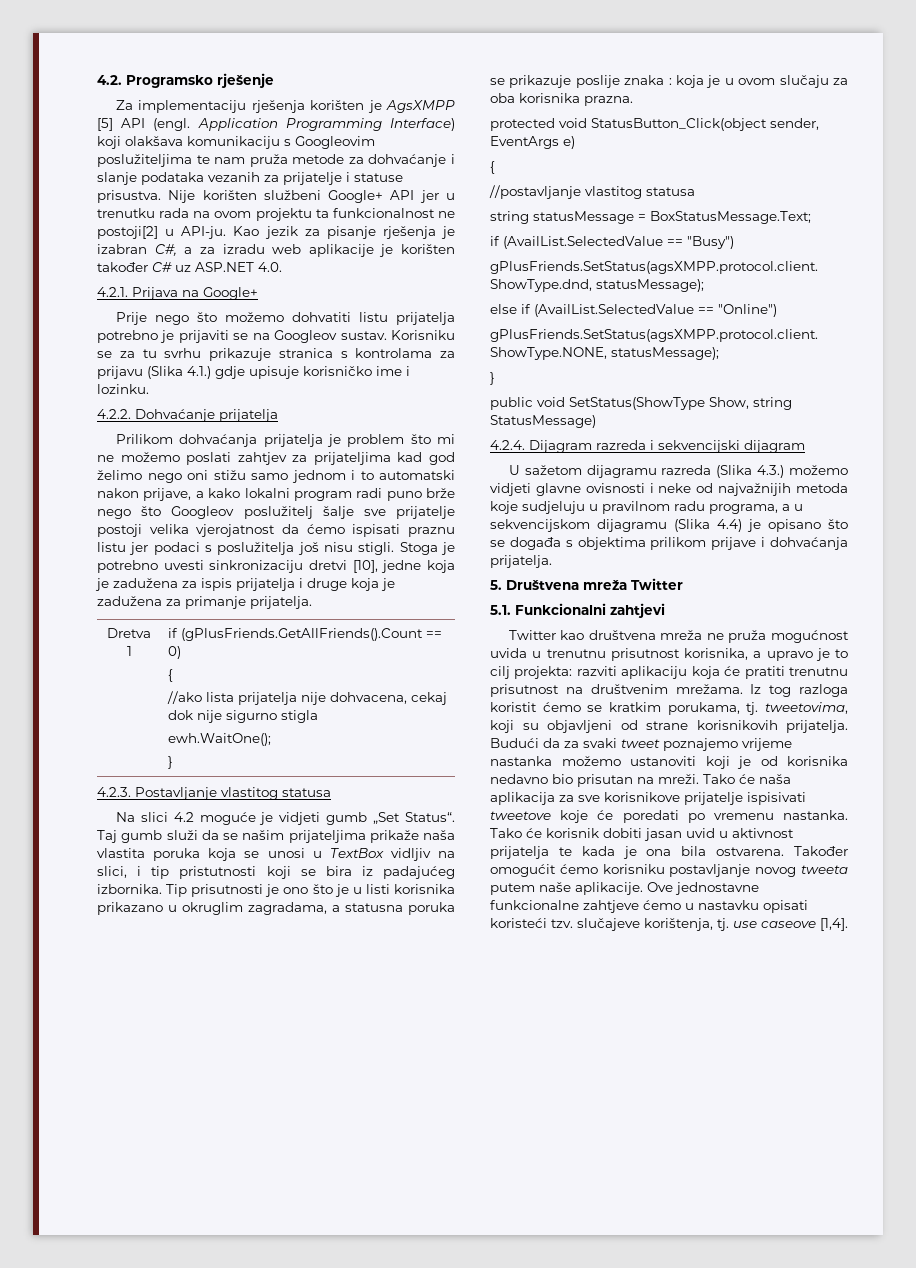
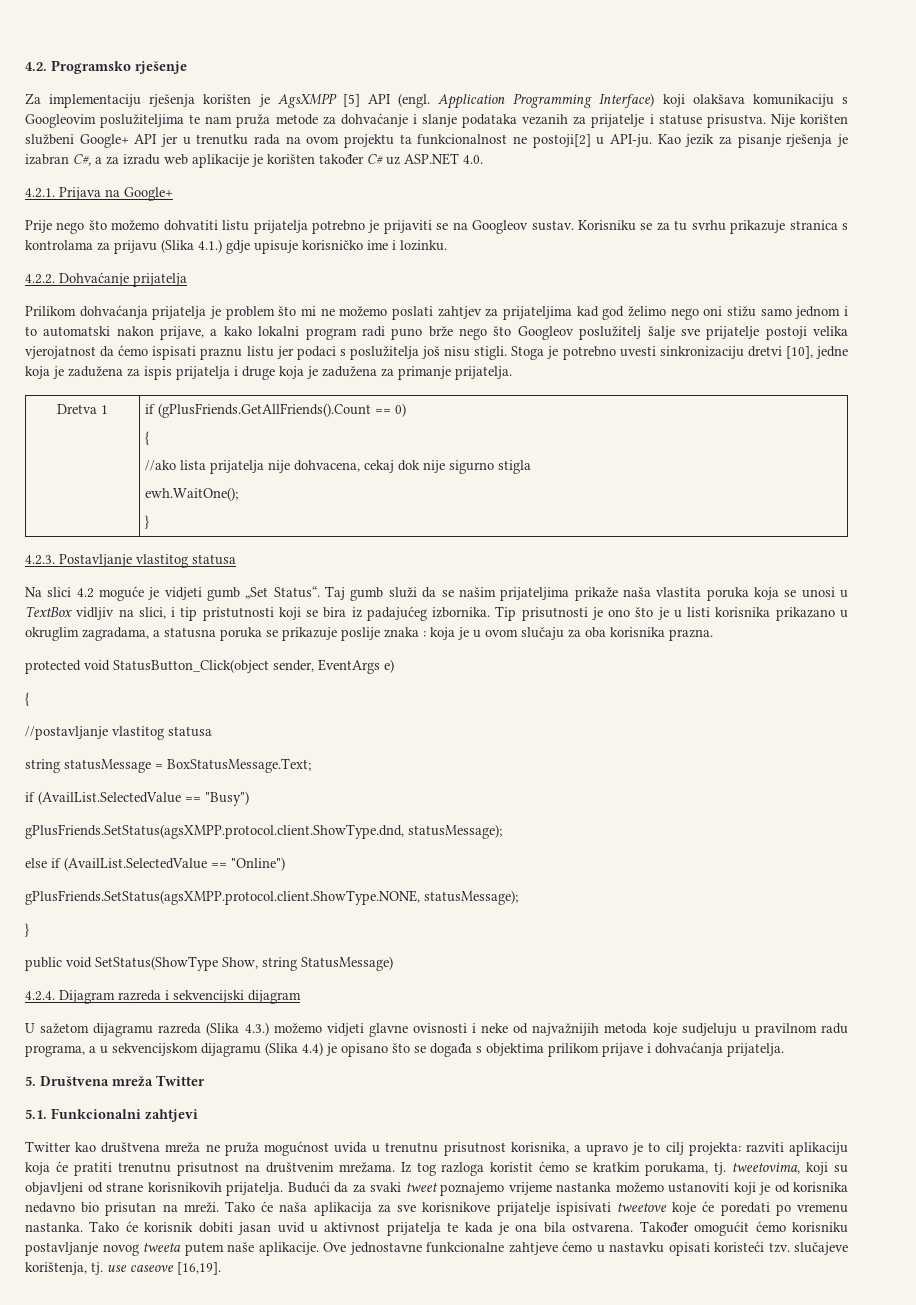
- Ove jednostavne funkcionalne zahtjeve ćemo u nastavku opisati koristeći tzv. slučajeve korištenja, tj. use caseove [1,4].
+ Ove jednostavne funkcionalne zahtjeve ćemo u nastavku opisati koristeći tzv. slučajeve korištenja, tj. use caseove [16,19].

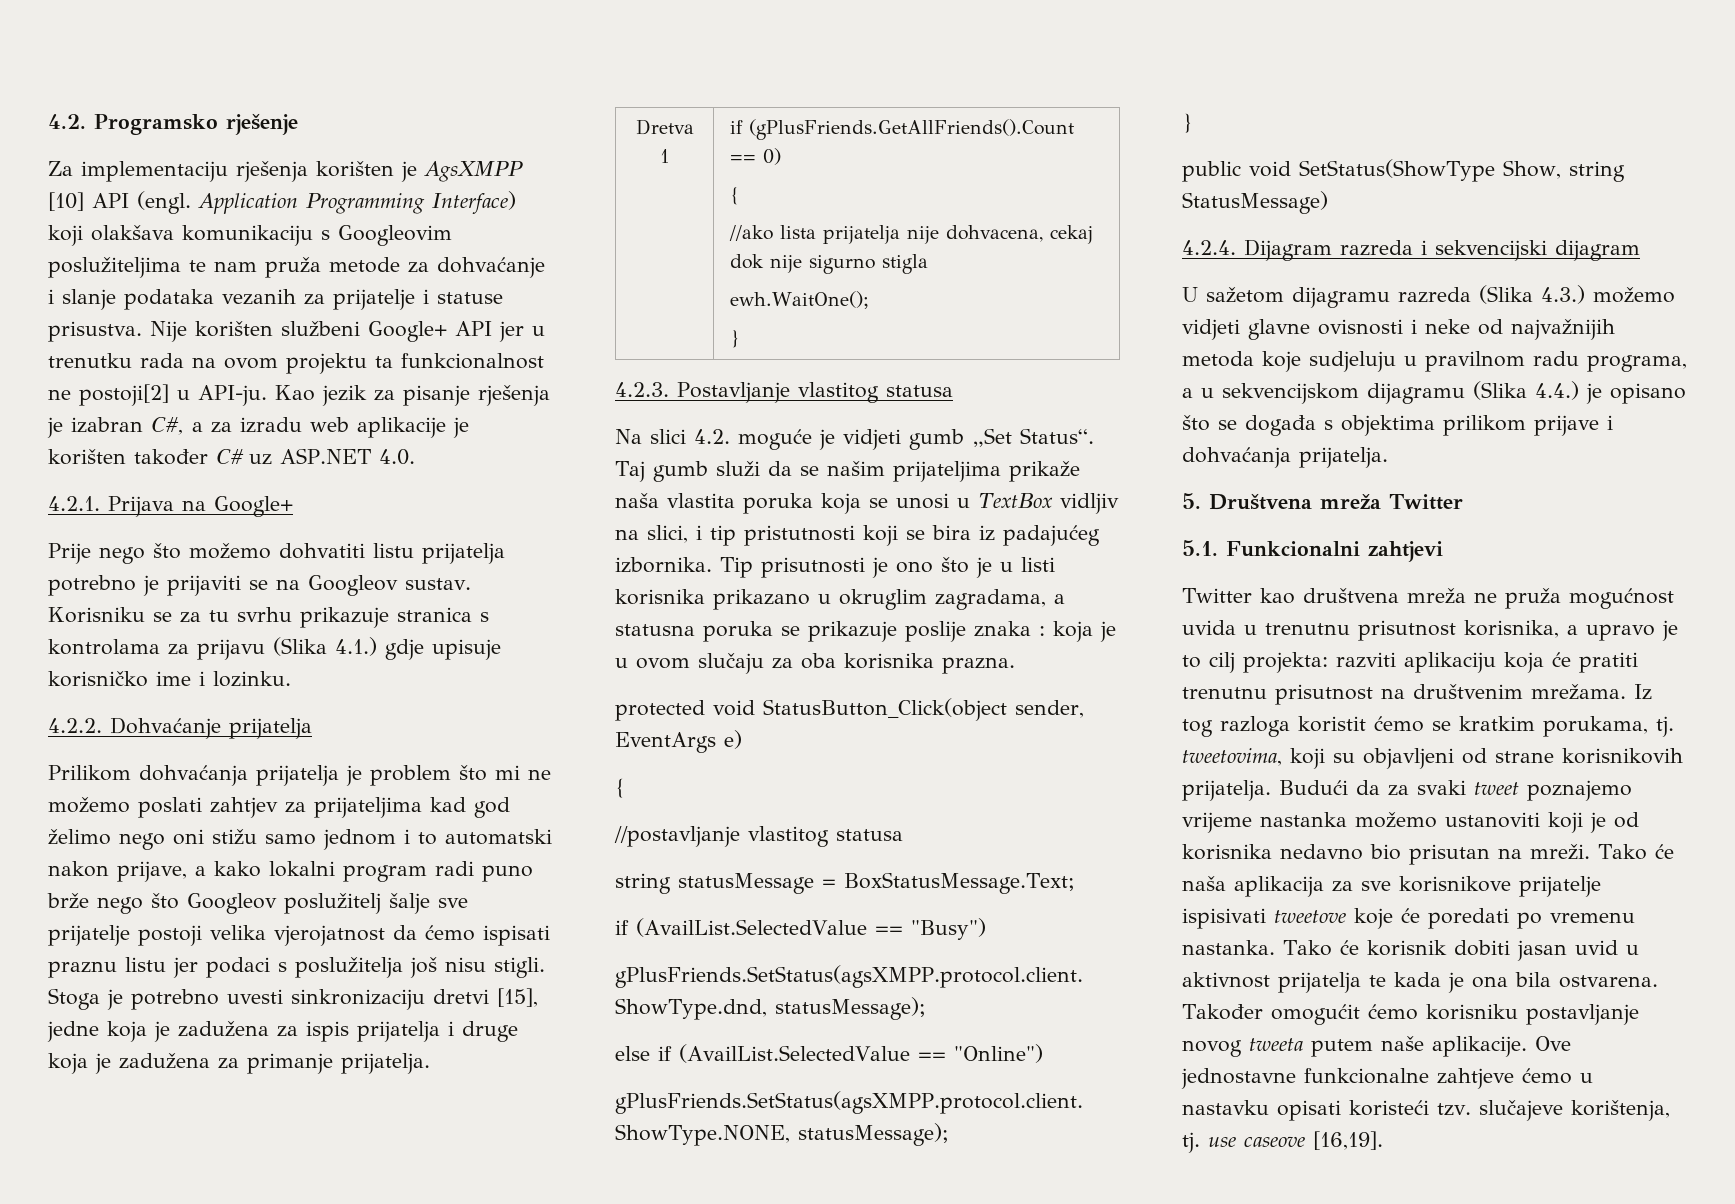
- Za implementaciju rješenja korišten je AgsXMPP [5] API (engl.
+ Za implementaciju rješenja korišten je AgsXMPP [10] API (engl.
- Stoga je potrebno uvesti sinkronizaciju dretvi [10], jedne koja je zadužena za ispis prijatelja i druge koja je zadužena za primanje prijatelja.
+ Stoga je potrebno uvesti sinkronizaciju dretvi [15], jedne koja je zadužena za ispis prijatelja i druge koja je zadužena za primanje prijatelja.
- Na slici 4.2 moguće je vidjeti gumb „Set Status“.
+ Na slici 4.2. moguće je vidjeti gumb „Set Status“.
- U sažetom dijagramu razreda (Slika 4.3.) možemo vidjeti glavne ovisnosti i neke od najvažnijih metoda koje sudjeluju u pravilnom radu programa, a u sekvencijskom dijagramu (Slika 4.4) je opisano što se događa s objektima prilikom prijave i dohvaćanja prijatelja.
+ U sažetom dijagramu razreda (Slika 4.3.) možemo vidjeti glavne ovisnosti i neke od najvažnijih metoda koje sudjeluju u pravilnom radu programa, a u sekvencijskom dijagramu (Slika 4.4.) je opisano što se događa s objektima prilikom prijave i dohvaćanja prijatelja.

